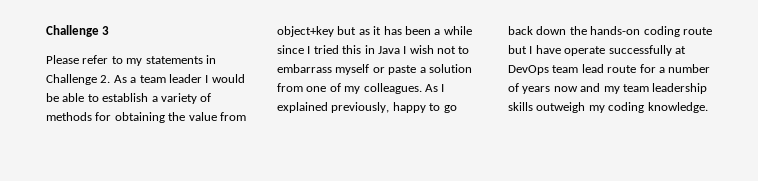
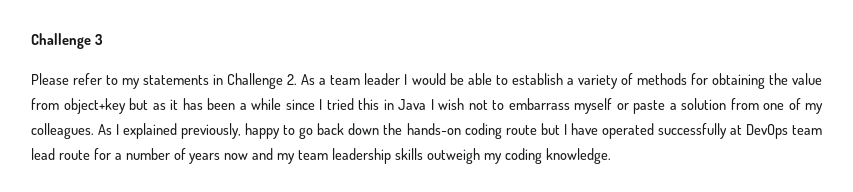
- As I explained previously, happy to go back down the hands-on coding route but I have operate successfully at DevOps team lead route for a number of years now and my team leadership skills outweigh my coding knowledge.
+ As I explained previously, happy to go back down the hands-on coding route but I have operated successfully at DevOps team lead route for a number of years now and my team leadership skills outweigh my coding knowledge.

